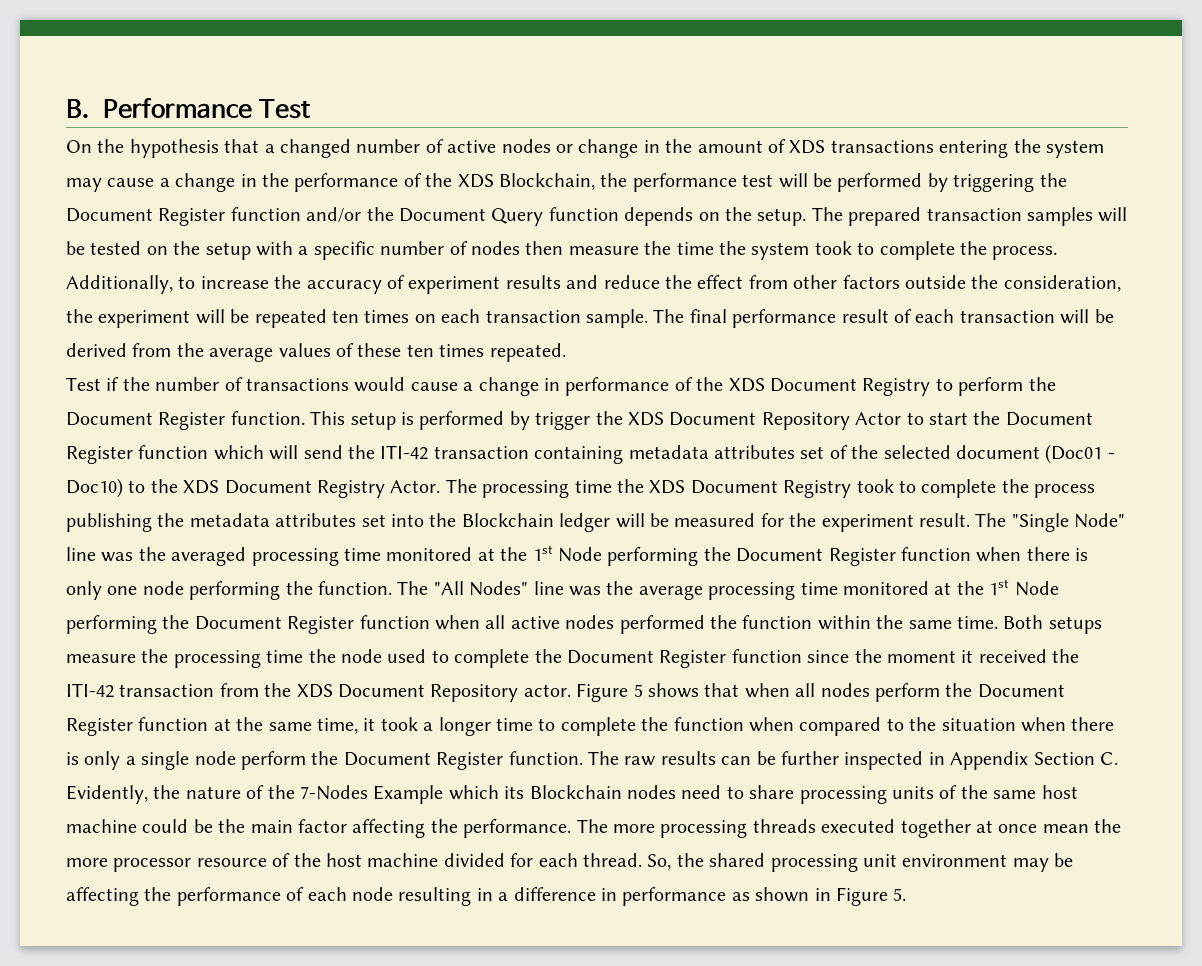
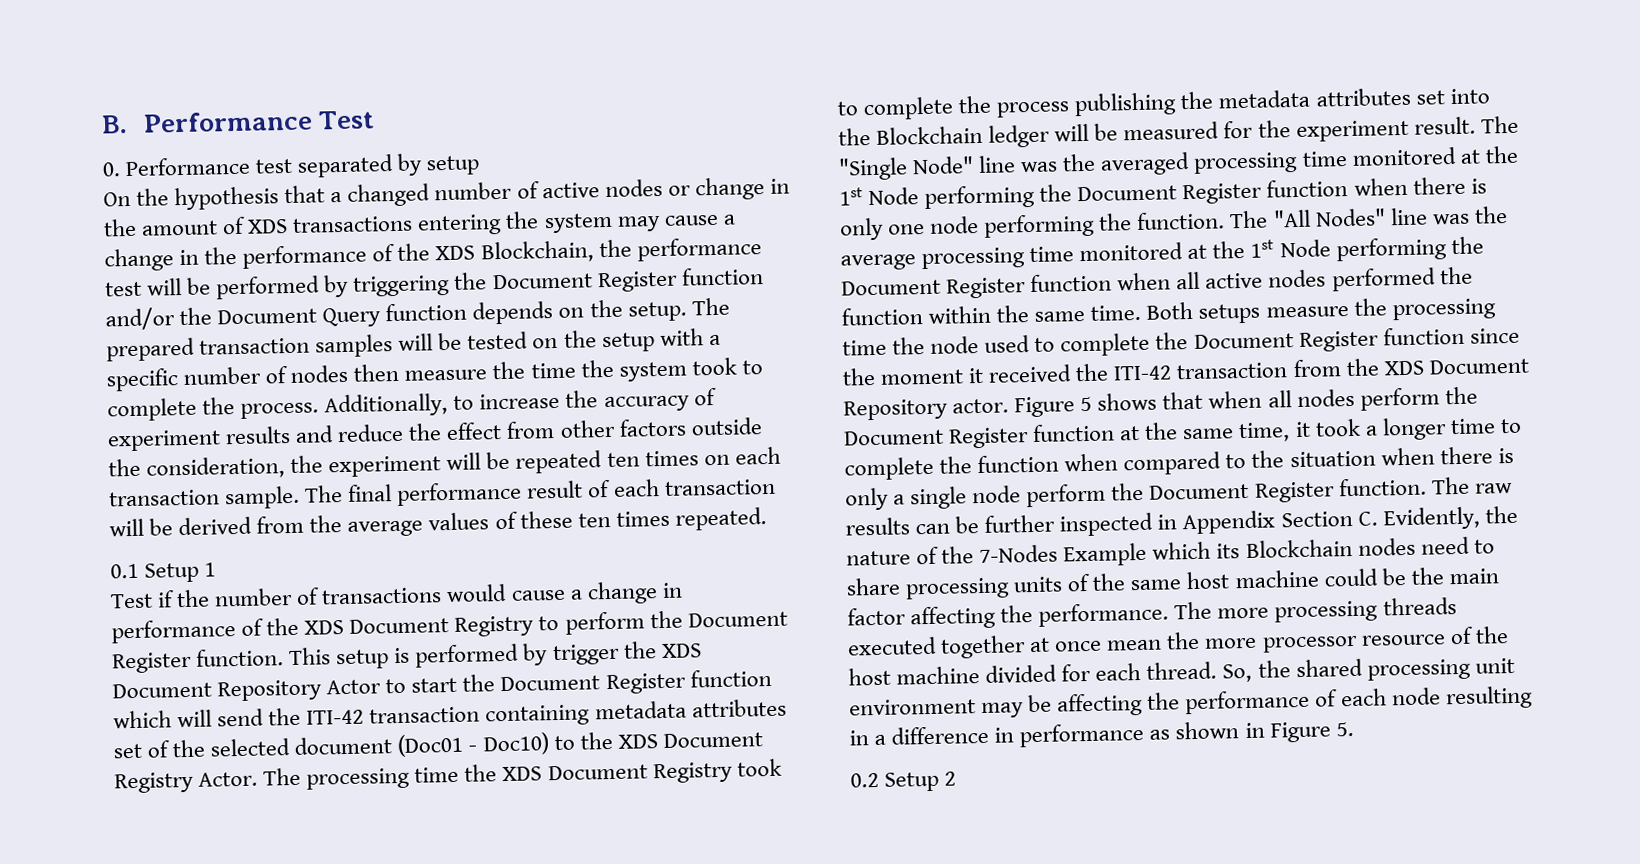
+ 0. Performance test separated by setup
+ 0.1 Setup 1
+ 0.2 Setup 2

